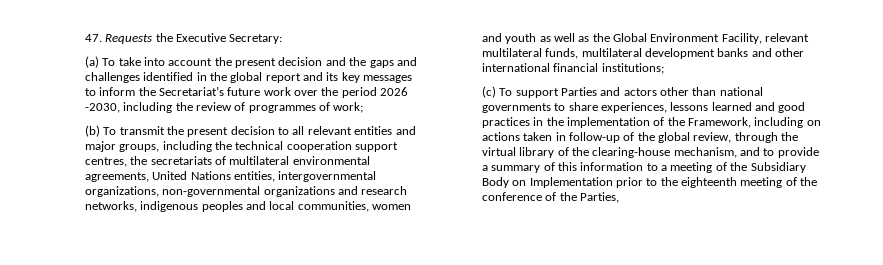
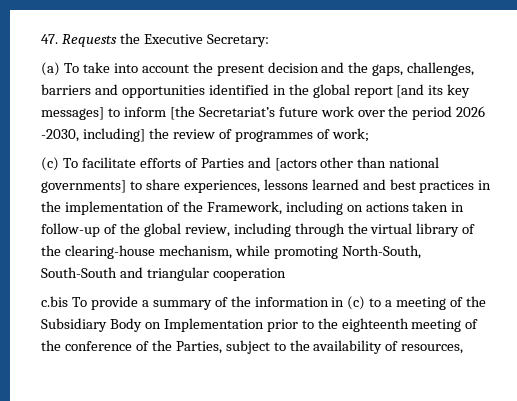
- (a) To take into account the present decision and the gaps and challenges identified in the global report and its key messages to inform the Secretariat’s future work over the period 2026 -2030, including the review of programmes of work;
+ (a) To take into account the present decision and the gaps, challenges, barriers and opportunities identified in the global report [and its key messages] to inform [the Secretariat’s future work over the period 2026 -2030, including] the review of programmes of work;
- (b) To transmit the present decision to all relevant entities and major groups, including the technical cooperation support centres, the secretariats of multilateral environmental agreements, United Nations entities, intergovernmental organizations, non-governmental organizations and research networks, indigenous peoples and local communities, women and youth as well as the Global Environment Facility, relevant multilateral funds, multilateral development banks and other international financial institutions;
- (c) To support Parties and actors other than national governments to share experiences, lessons learned and good practices in the implementation of the Framework, including on actions taken in follow-up of the global review, through the virtual library of the clearing-house mechanism, and to provide a summary of this information to a meeting of the Subsidiary Body on Implementation prior to the eighteenth meeting of the conference of the Parties,
+ (c) To facilitate efforts of Parties and [actors other than national governments] to share experiences, lessons learned and best practices in the implementation of the Framework, including on actions taken in follow-up of the global review, including through the virtual library of the clearing-house mechanism, while promoting North-South, South-South and triangular cooperation
+ c.bis To provide a summary of the information in (c) to a meeting of the Subsidiary Body on Implementation prior to the eighteenth meeting of the conference of the Parties, subject to the availability of resources,

